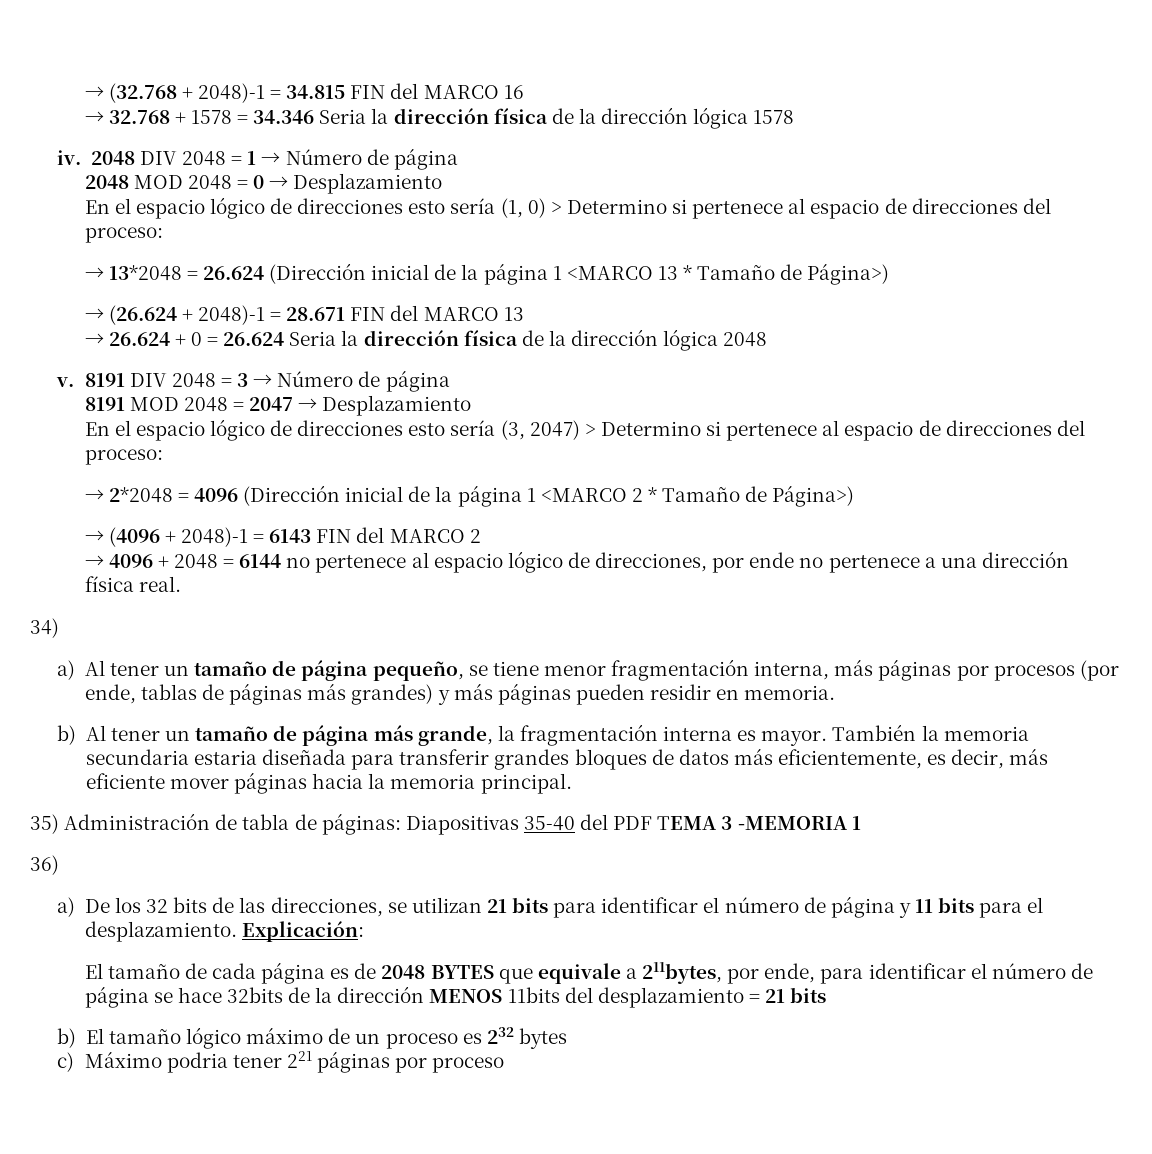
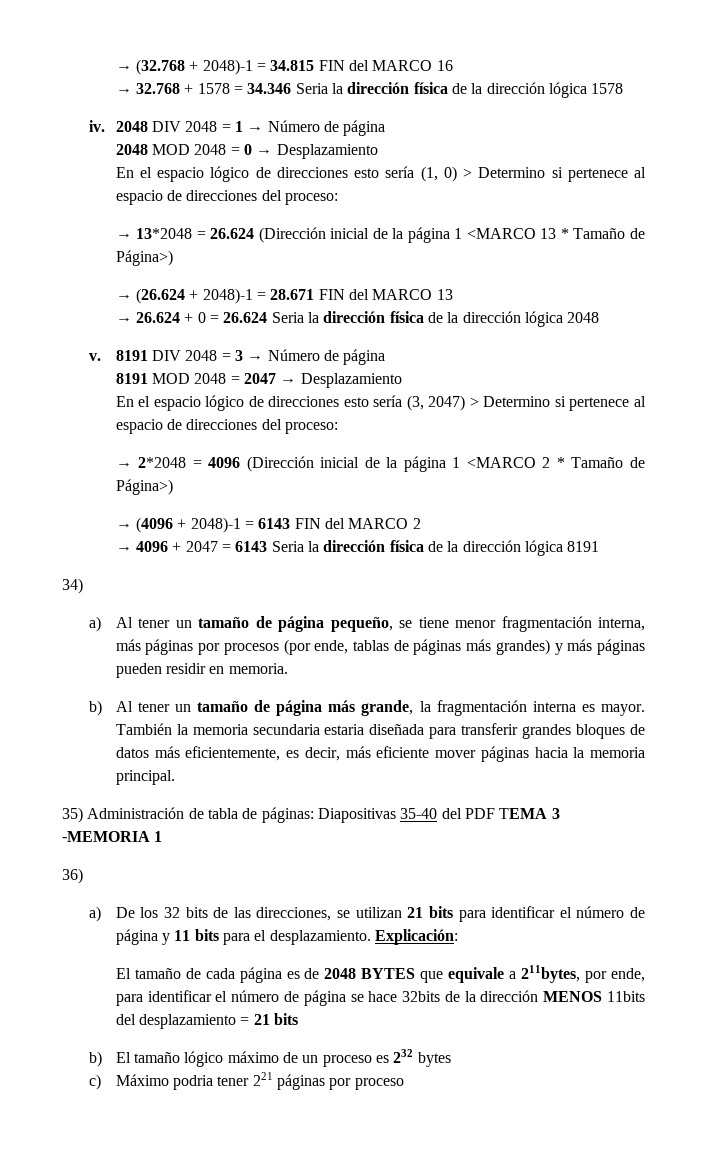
- → 4096 + 2048 = 6144 no pertenece al espacio lógico de direcciones, por ende no pertenece a una dirección física real.
+ → 4096 + 2047 = 6143 Seria la dirección física de la dirección lógica 8191

